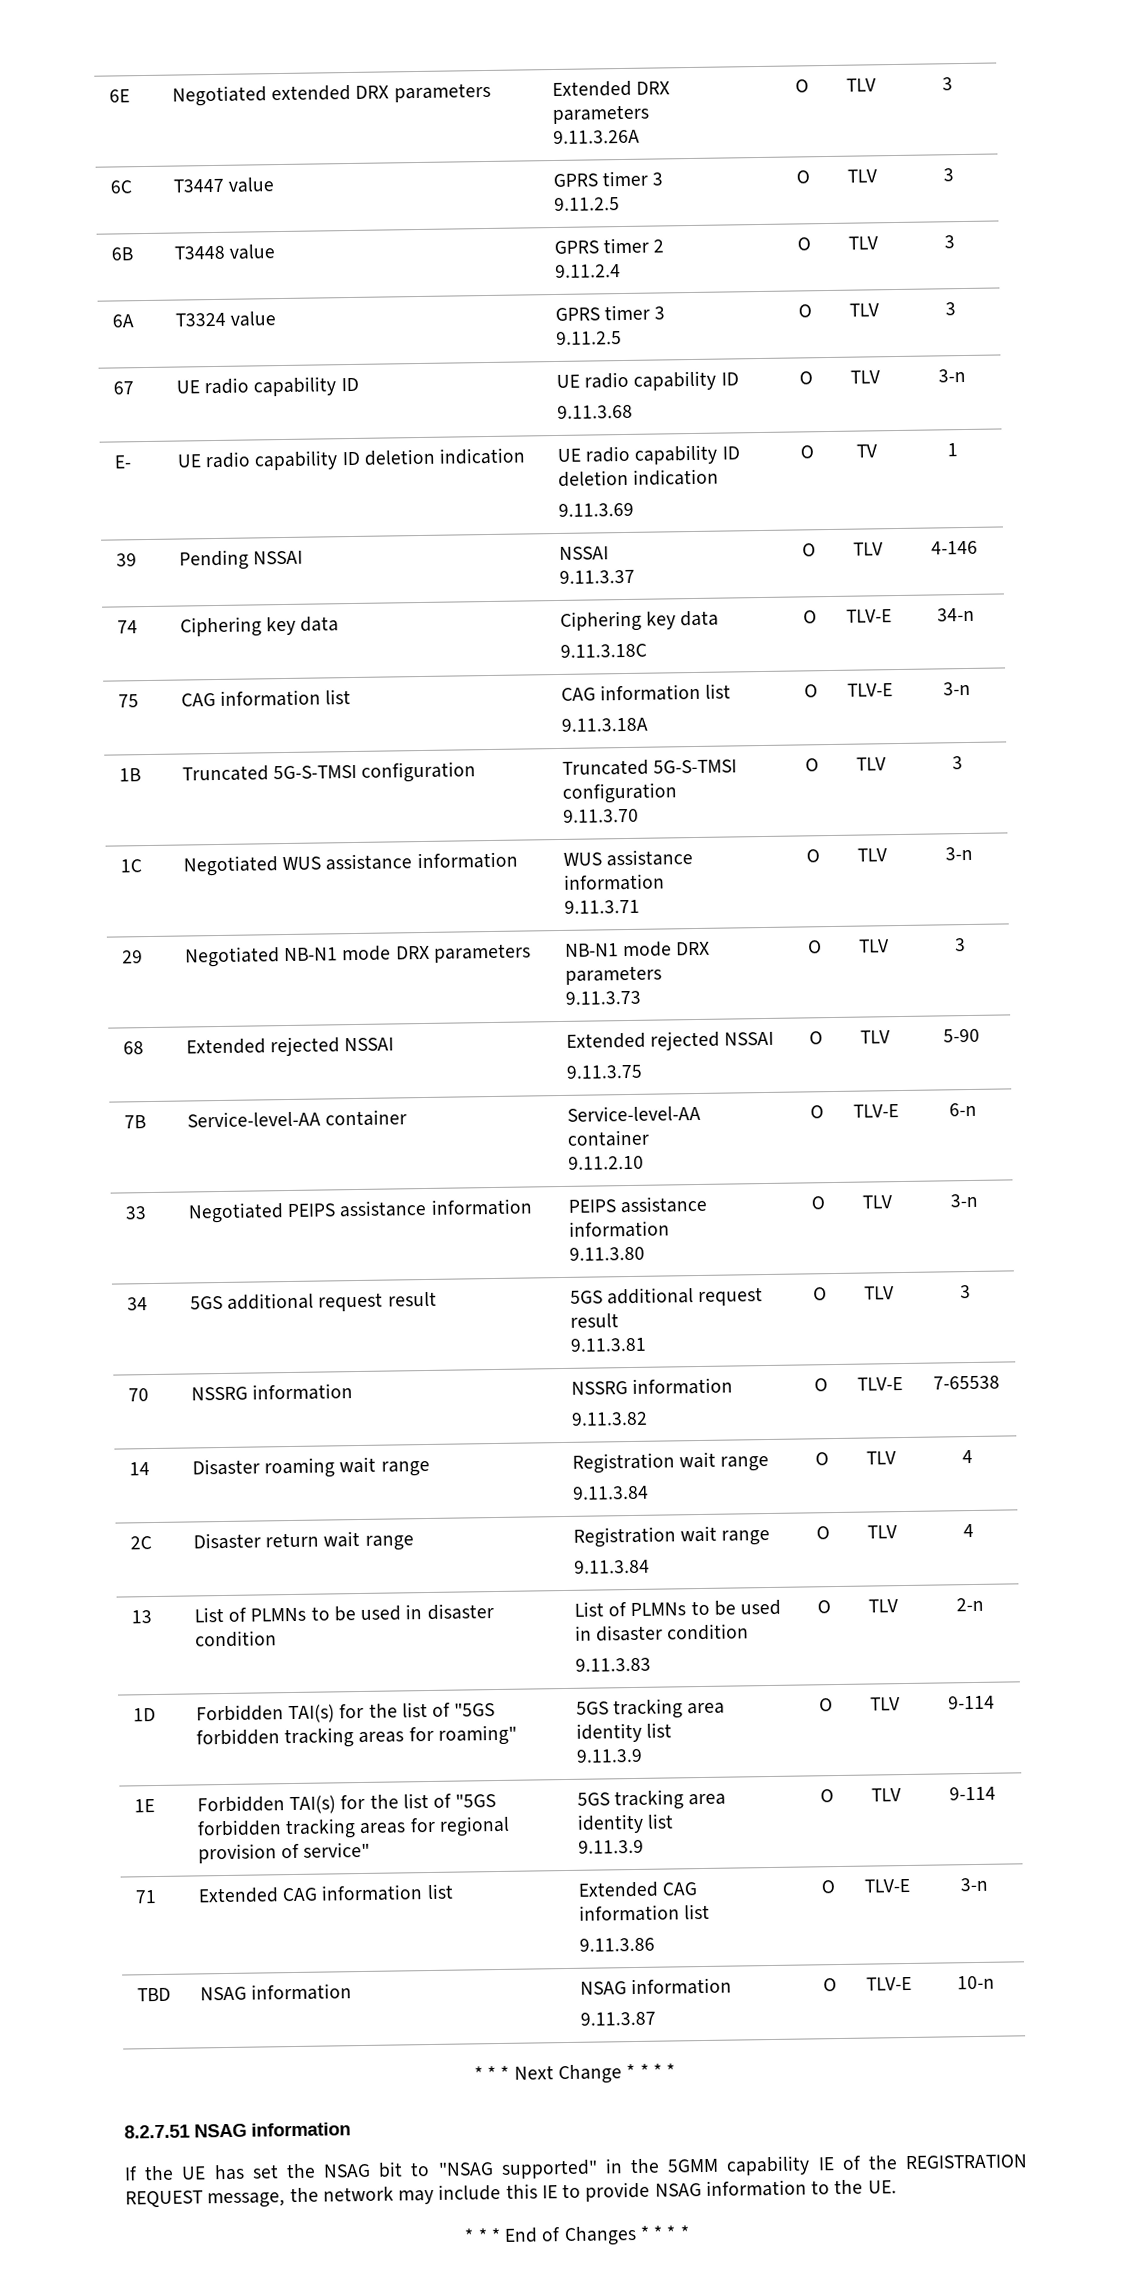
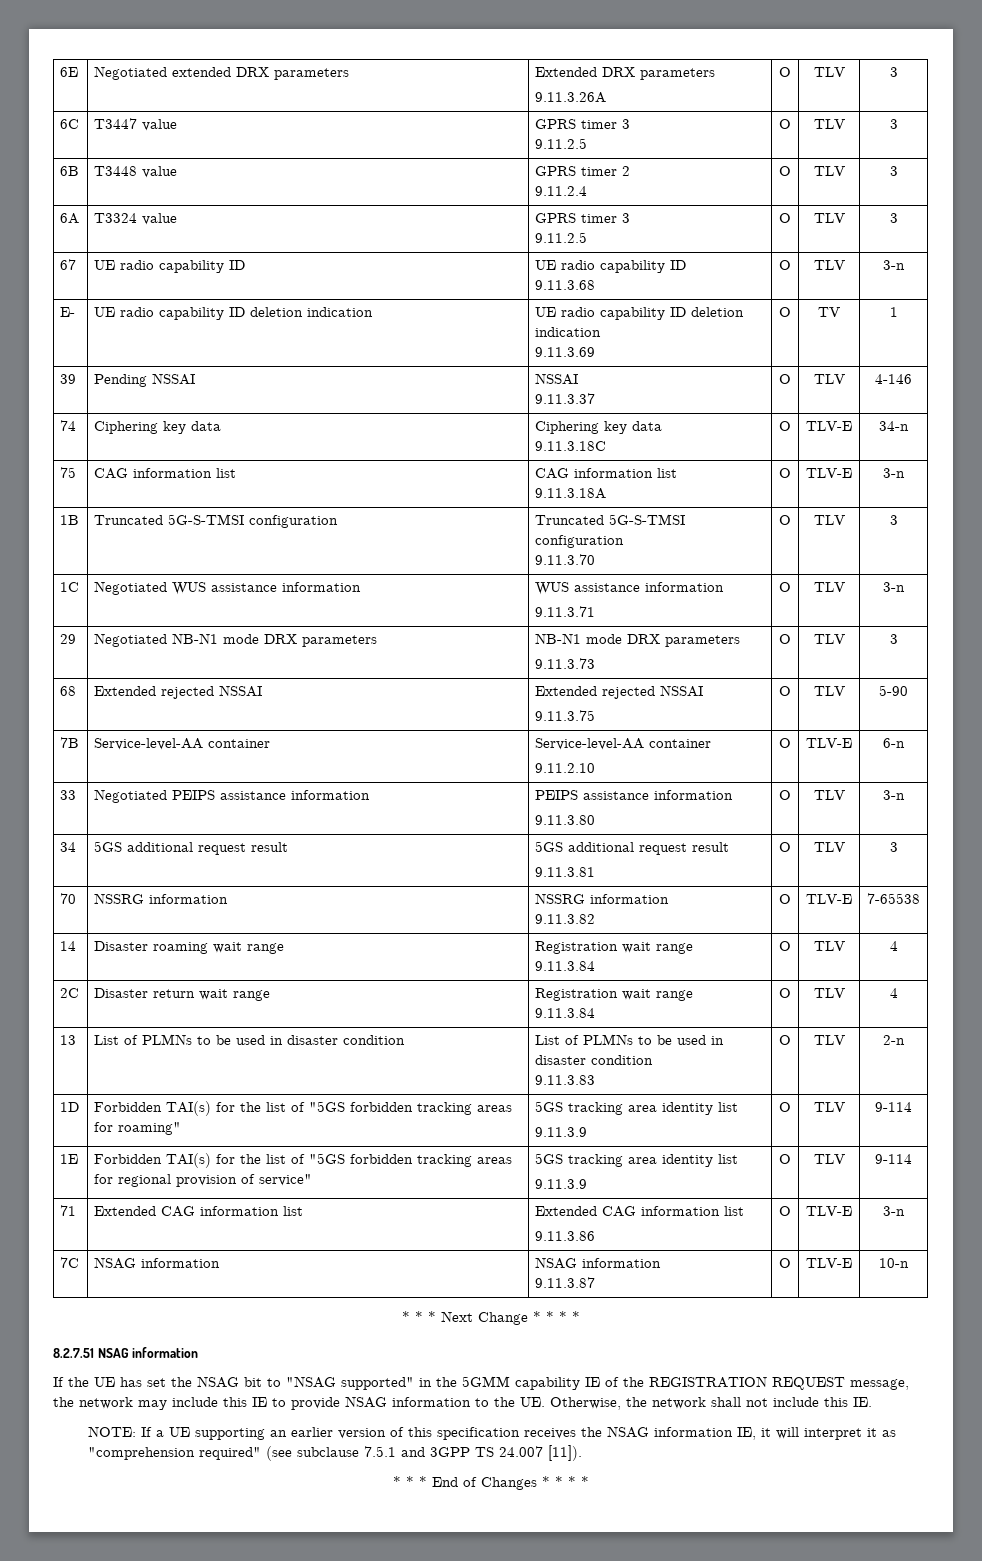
- TBD | NSAG information | NSAG information
+ 7C | NSAG information | NSAG information
- If the UE has set the NSAG bit to "NSAG supported" in the 5GMM capability IE of the REGISTRATION REQUEST message, the network may include this IE to provide NSAG information to the UE.
+ If the UE has set the NSAG bit to "NSAG supported" in the 5GMM capability IE of the REGISTRATION REQUEST message, the network may include this IE to provide NSAG information to the UE. Otherwise, the network shall not include this IE.
+ NOTE: If a UE supporting an earlier version of this specification receives the NSAG information IE, it will interpret it as "comprehension required" (see subclause 7.5.1 and 3GPP TS 24.007 [11]).

